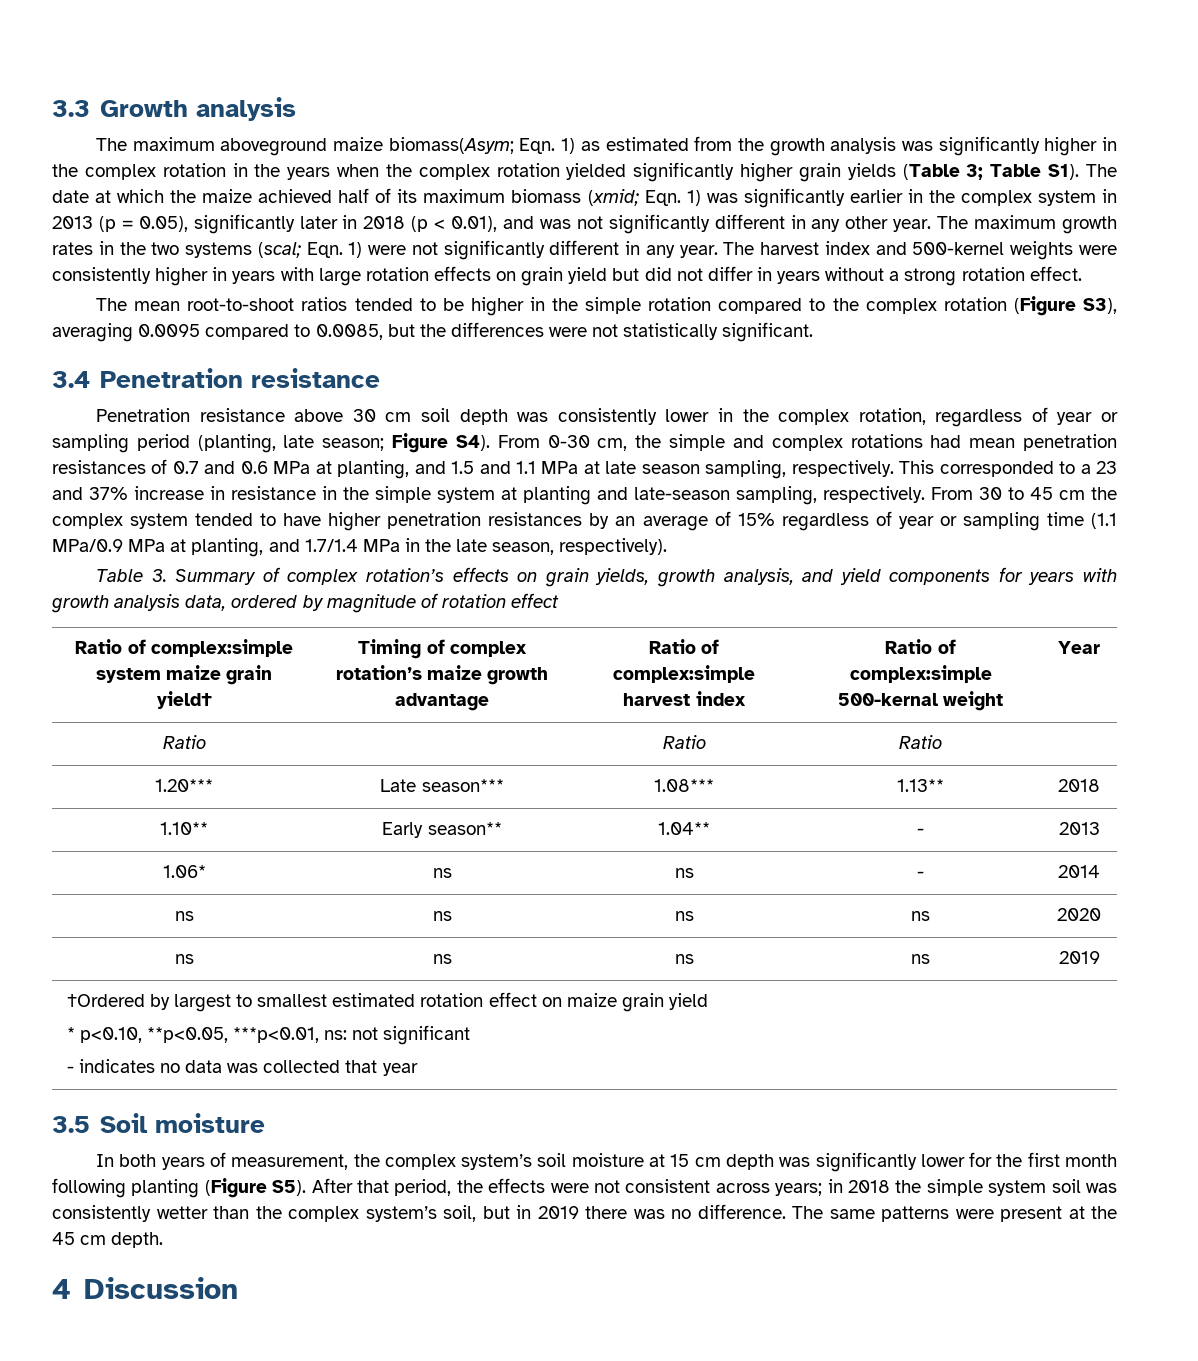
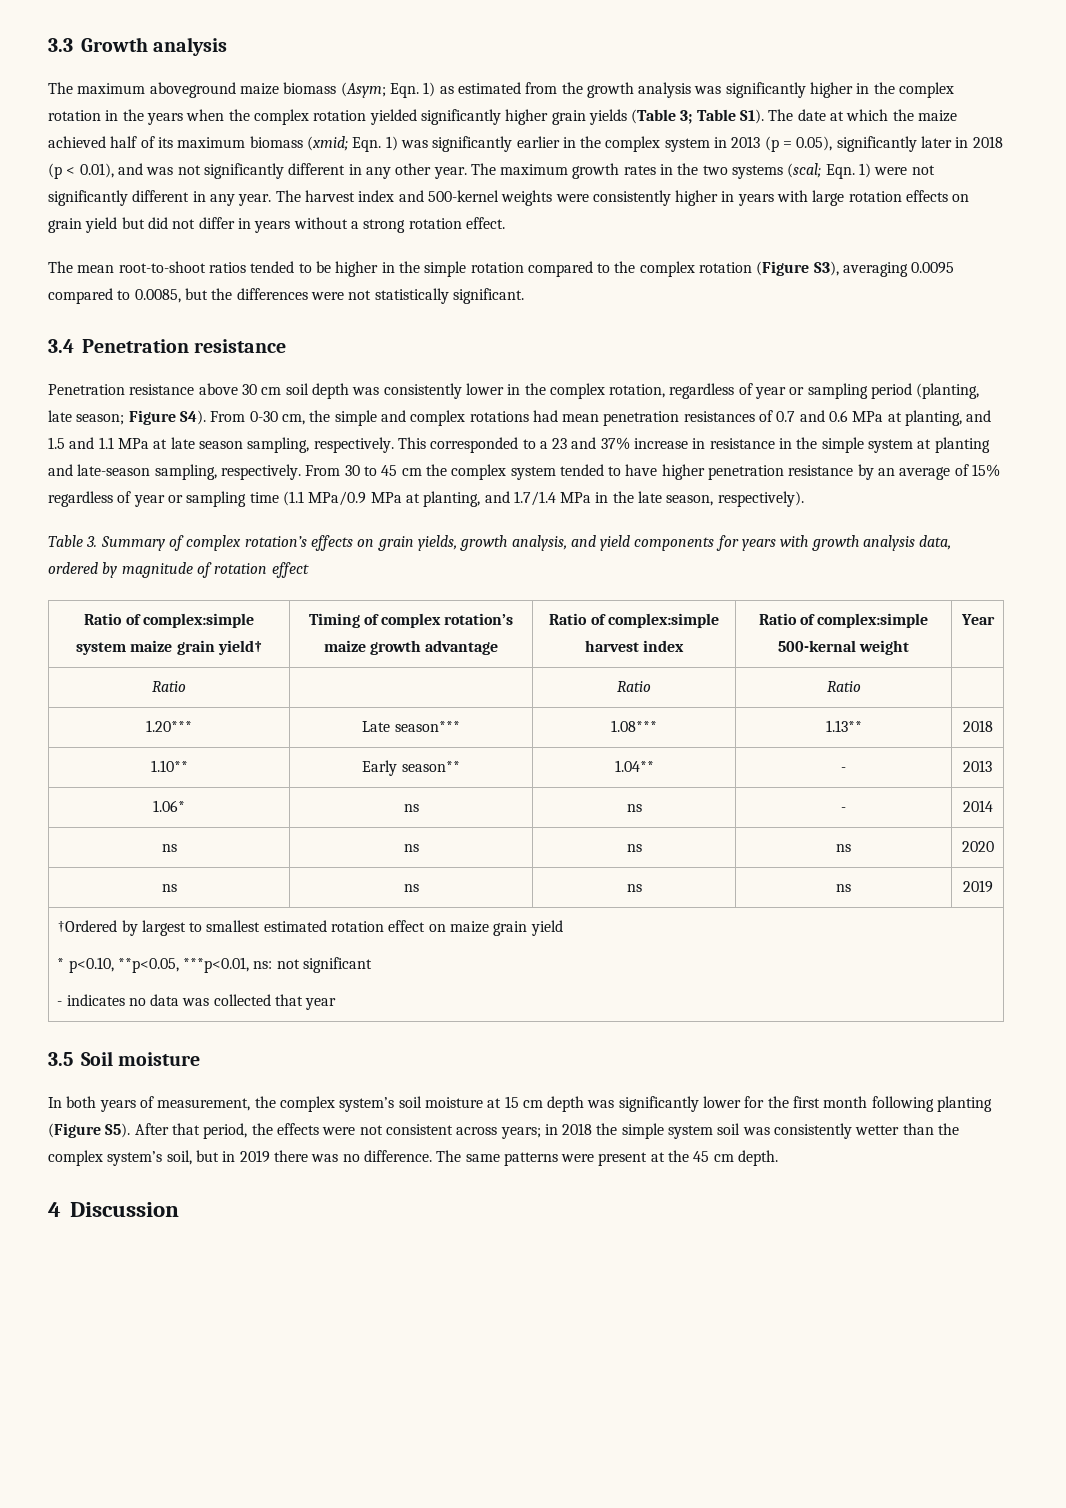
- The maximum aboveground maize biomass(Asym;
+ The maximum aboveground maize biomass (Asym;
- From 30 to 45 cm the complex system tended to have higher penetration resistances by an average of 15% regardless of year or sampling time (1.1 MPa/0.9 MPa at planting, and 1.7/1.4 MPa in the late season, respectively).
+ From 30 to 45 cm the complex system tended to have higher penetration resistance by an average of 15% regardless of year or sampling time (1.1 MPa/0.9 MPa at planting, and 1.7/1.4 MPa in the late season, respectively).

